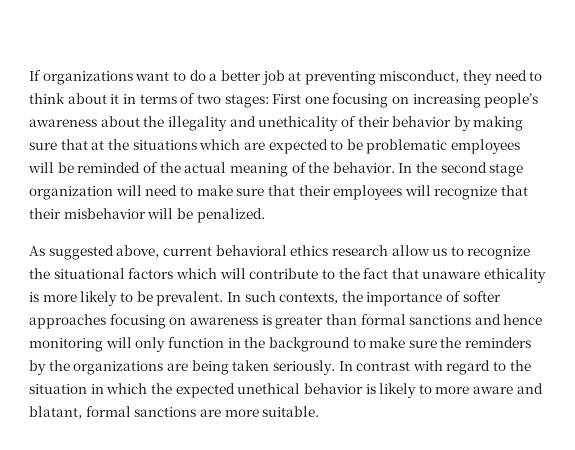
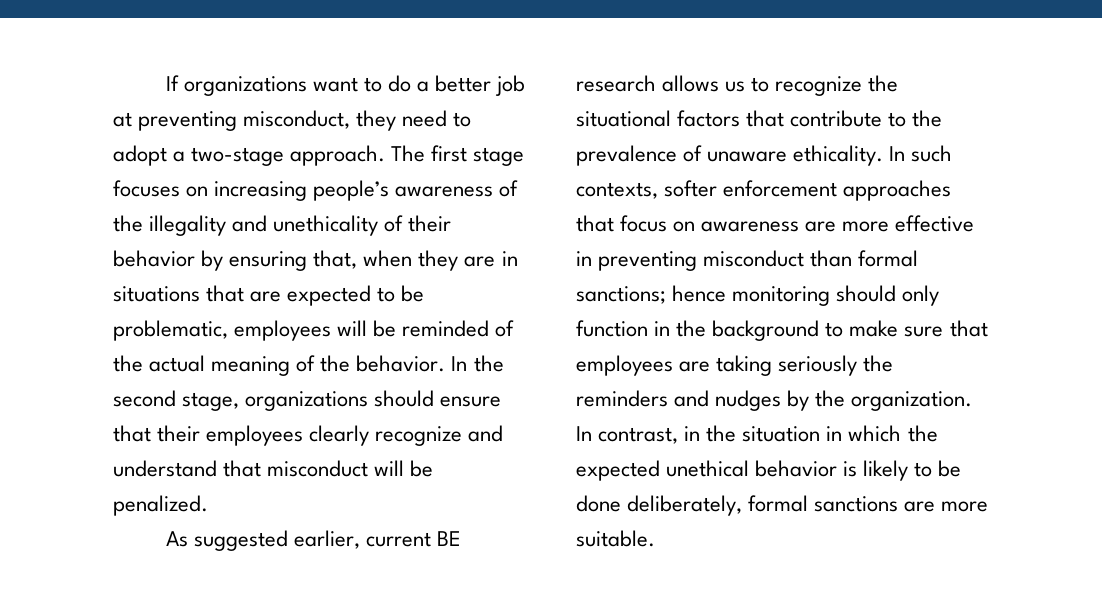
- If organizations want to do a better job at preventing misconduct, they need to think about it in terms of two stages: First one focusing on increasing people’s awareness about the illegality and unethicality of their behavior by making sure that at the situations which are expected to be problematic employees will be reminded of the actual meaning of the behavior.
+ If organizations want to do a better job at preventing misconduct, they need to adopt a two-stage approach. The first stage focuses on increasing people’s awareness of the illegality and unethicality of their behavior by ensuring that, when they are in situations that are expected to be problematic, employees will be reminded of the actual meaning of the behavior.
- In the second stage organization will need to make sure that their employees will recognize that their misbehavior will be penalized.
+ In the second stage, organizations should ensure that their employees clearly recognize and understand that misconduct will be penalized.
- As suggested above, current behavioral ethics research allow us to recognize the situational factors which will contribute to the fact that unaware ethicality is more likely to be prevalent. In such contexts, the importance of softer approaches focusing on awareness is greater than formal sanctions and hence monitoring will only function in the background to make sure the reminders by the organizations are being taken seriously. In contrast with regard to the situation in which the expected unethical behavior is likely to more aware and blatant, formal sanctions are more suitable.
+ As suggested earlier, current BE research allows us to recognize the situational factors that contribute to the prevalence of unaware ethicality. In such contexts, softer enforcement approaches that focus on awareness are more effective in preventing misconduct than formal sanctions; hence monitoring should only function in the background to make sure that employees are taking seriously the reminders and nudges by the organization. In contrast, in the situation in which the expected unethical behavior is likely to be done deliberately, formal sanctions are more suitable.

